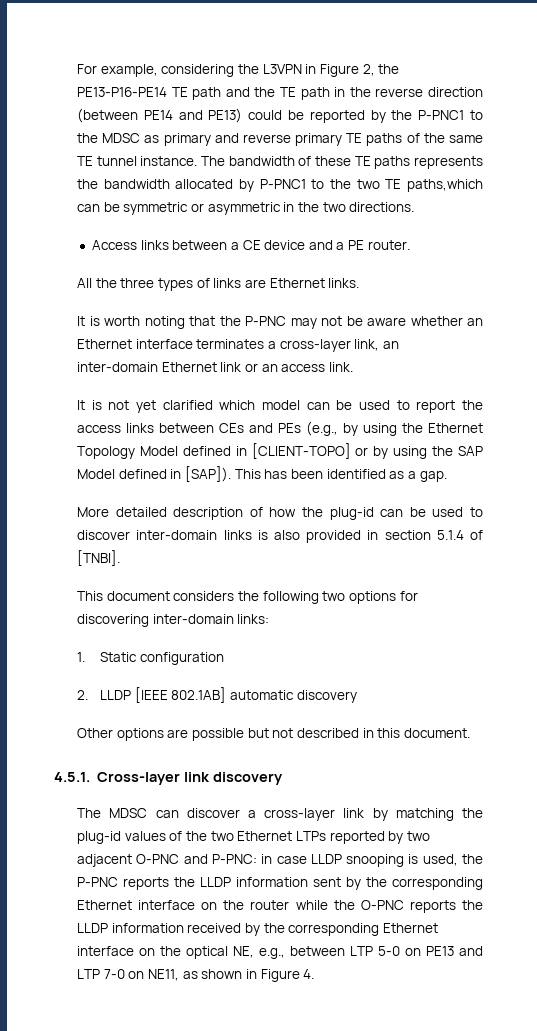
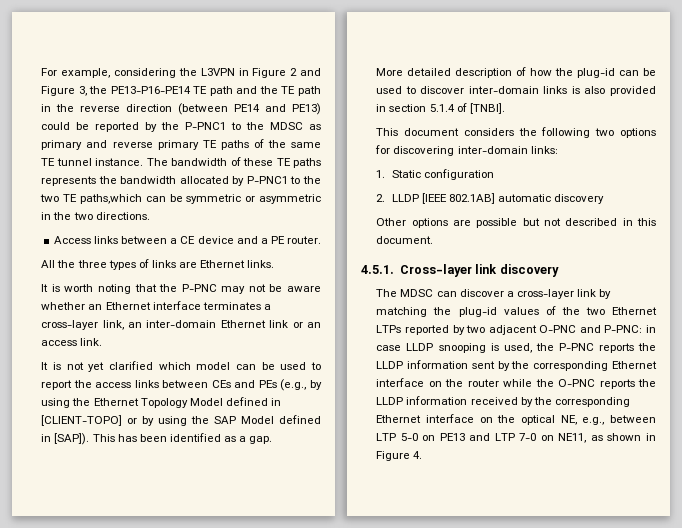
- For example, considering the L3VPN in Figure 2, the PE13-P16-PE14 TE path and the TE path in the reverse direction (between PE14 and PE13) could be reported by the P-PNC1 to the MDSC as primary and reverse primary TE paths of the same TE tunnel instance.
+ For example, considering the L3VPN in Figure 2 and Figure 3, the PE13-P16-PE14 TE path and the TE path in the reverse direction (between PE14 and PE13) could be reported by the P-PNC1 to the MDSC as primary and reverse primary TE paths of the same TE tunnel instance.

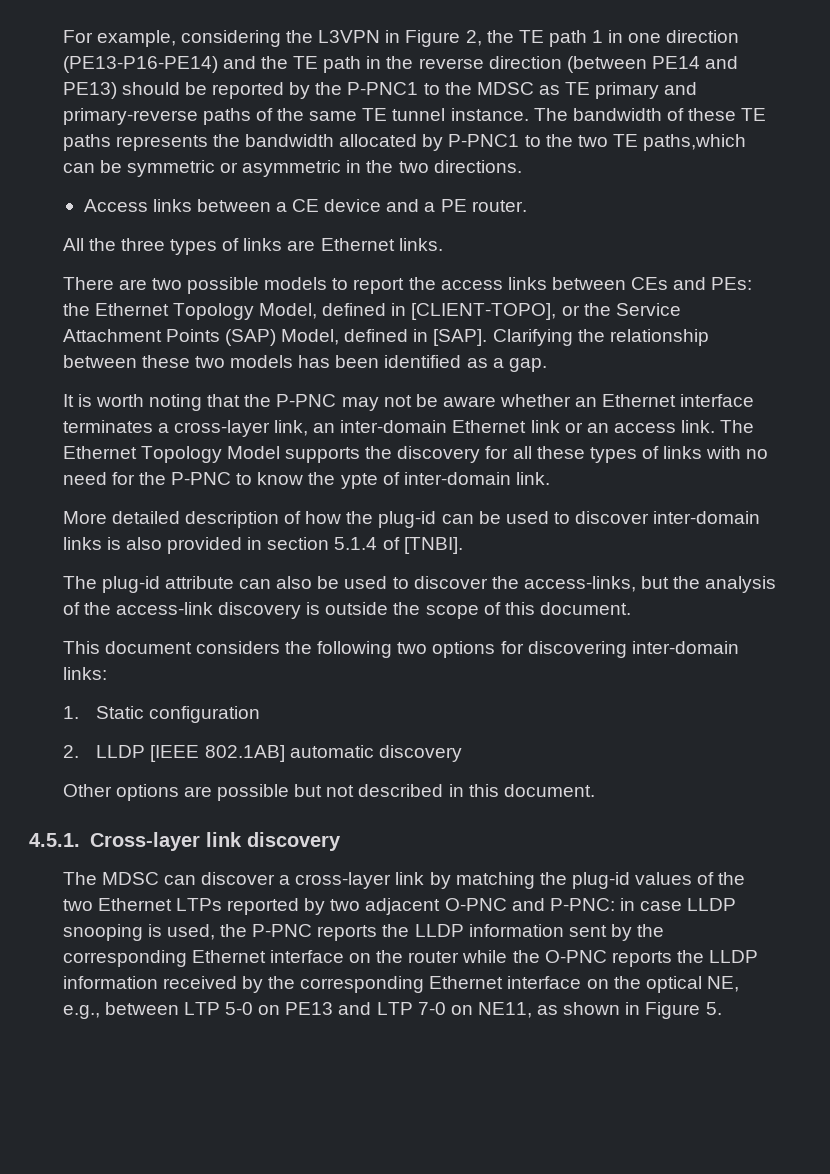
- For example, considering the L3VPN in Figure 2 and Figure 3, the PE13-P16-PE14 TE path and the TE path in the reverse direction (between PE14 and PE13) could be reported by the P-PNC1 to the MDSC as primary and reverse primary TE paths of the same TE tunnel instance.
+ For example, considering the L3VPN in Figure 2, the TE path 1 in one direction (PE13-P16-PE14) and the TE path in the reverse direction (between PE14 and PE13) should be reported by the P-PNC1 to the MDSC as TE primary and primary-reverse paths of the same TE tunnel instance.
+ There are two possible models to report the access links between CEs and PEs: the Ethernet Topology Model, defined in [CLIENT-TOPO], or the Service Attachment Points (SAP) Model, defined in [SAP]. Clarifying the relationship between these two models has been identified as a gap.
- It is worth noting that the P-PNC may not be aware whether an Ethernet interface terminates a cross-layer link, an inter-domain Ethernet link or an access link.
- It is not yet clarified which model can be used to report the access links between CEs and PEs (e.g., by using the Ethernet Topology Model defined in [CLIENT-TOPO] or by using the SAP Model defined in [SAP]). This has been identified as a gap.
+ It is worth noting that the P-PNC may not be aware whether an Ethernet interface terminates a cross-layer link, an inter-domain Ethernet link or an access link. The Ethernet Topology Model supports the discovery for all these types of links with no need for the P-PNC to know the ypte of inter-domain link.
+ The plug-id attribute can also be used to discover the access-links, but the analysis of the access-link discovery is outside the scope of this document.
- in case LLDP snooping is used, the P-PNC reports the LLDP information sent by the corresponding Ethernet interface on the router while the O-PNC reports the LLDP information received by the corresponding Ethernet interface on the optical NE, e.g., between LTP 5-0 on PE13 and LTP 7-0 on NE11, as shown in Figure 4.
+ in case LLDP snooping is used, the P-PNC reports the LLDP information sent by the corresponding Ethernet interface on the router while the O-PNC reports the LLDP information received by the corresponding Ethernet interface on the optical NE, e.g., between LTP 5-0 on PE13 and LTP 7-0 on NE11, as shown in Figure 5.

